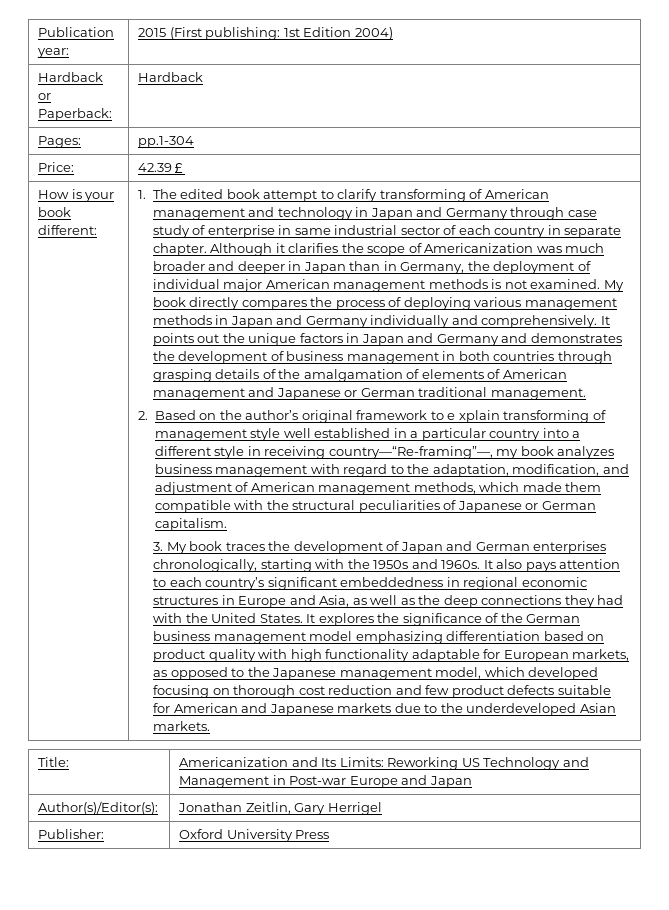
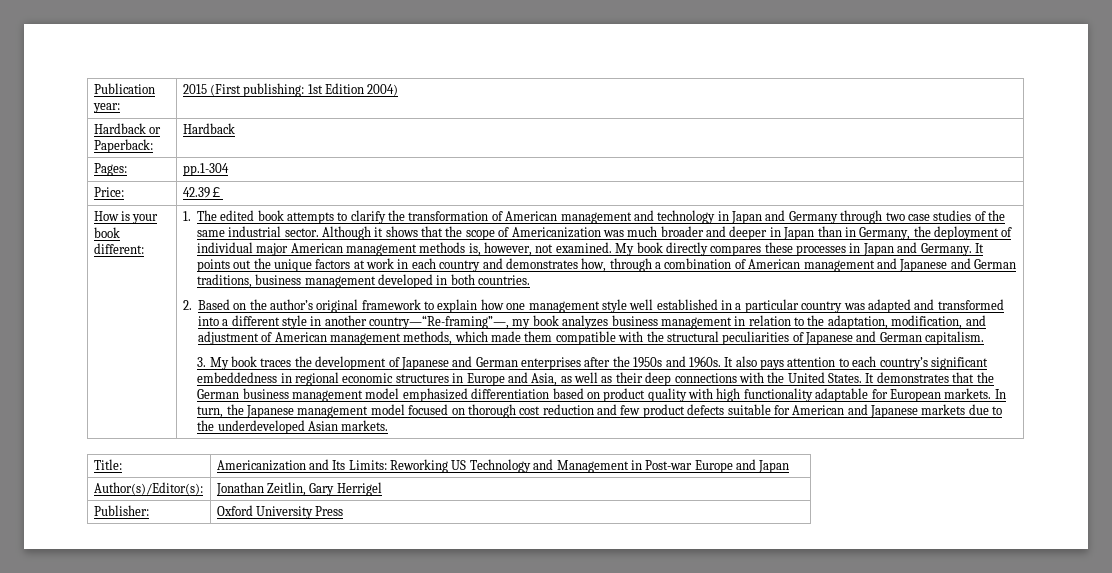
- 1. The edited book attempt to clarify transforming of American management and technology in Japan and Germany through case study of enterprise in same industrial sector of each country in separate chapter. Although it clarifies the scope of Americanization was much broader and deeper in Japan than in Germany, the deployment of individual major American management methods is not examined.
+ 1. The edited book attempts to clarify the transformation of American management and technology in Japan and Germany through two case studies of the same industrial sector. Although it shows that the scope of Americanization was much broader and deeper in Japan than in Germany, the deployment of individual major American management methods is, however, not examined.
- My book directly compares the process of deploying various management methods in Japan and Germany individually and comprehensively.
+ My book directly compares these processes in Japan and Germany.
- It points out the unique factors in Japan and Germany and demonstrates the development of business management in both countries through grasping details of the amalgamation of elements of American management and Japanese or German traditional management.
+ It points out the unique factors at work in each country and demonstrates how, through a combination of American management and Japanese and German traditions, business management developed in both countries.
- 2. Based on the author’s original framework to e xplain transforming of management style well established in a particular country into a different style in receiving country―“Re-framing”―, my book analyzes business management with regard to the adaptation, modification, and adjustment of American management methods, which made them compatible with the structural peculiarities of Japanese or German capitalism.
+ 2. Based on the author’s original framework to explain how one management style well established in a particular country was adapted and transformed into a different style in another country―“Re-framing”―, my book analyzes business management in relation to the adaptation, modification, and adjustment of American management methods, which made them compatible with the structural peculiarities of Japanese and German capitalism.
- 3. My book traces the development of Japan and German enterprises chronologically, starting with the 1950s and 1960s.
+ 3. My book traces the development of Japanese and German enterprises after the 1950s and 1960s.
- It also pays attention to each country’s significant embeddedness in regional economic structures in Europe and Asia, as well as the deep connections they had with the United States.
+ It also pays attention to each country’s significant embeddedness in regional economic structures in Europe and Asia, as well as their deep connections with the United States.
- It explores the significance of the German business management model emphasizing differentiation based on product quality with high functionality adaptable for European markets, as opposed to the Japanese management model, which developed focusing on thorough cost reduction and few product defects suitable for American and Japanese markets due to the underdeveloped Asian markets.
+ It demonstrates that the German business management model emphasized differentiation based on product quality with high functionality adaptable for European markets. In turn, the Japanese management model focused on thorough cost reduction and few product defects suitable for American and Japanese markets due to the underdeveloped Asian markets.

